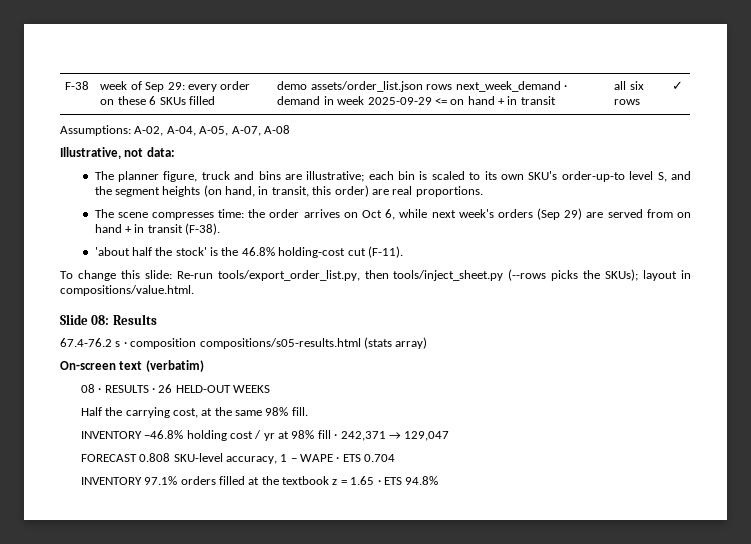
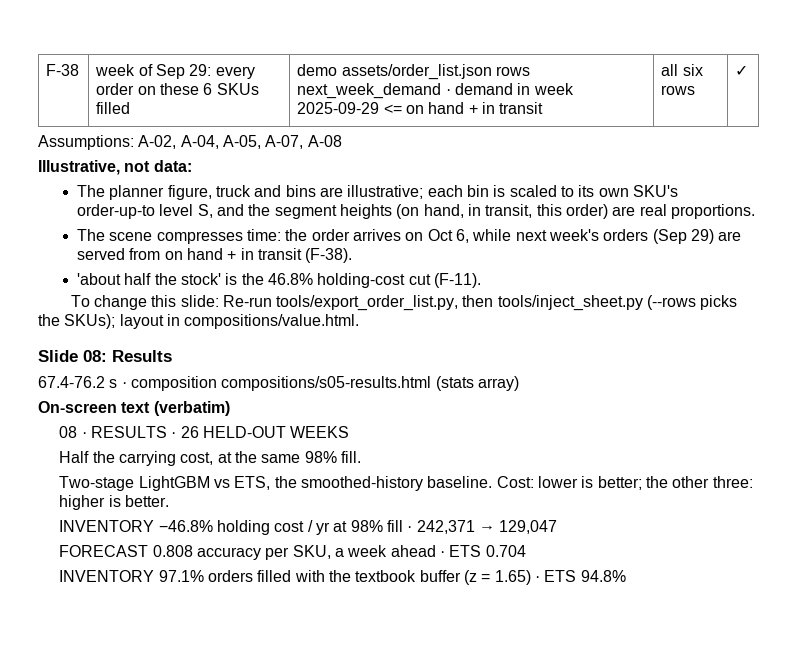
+ Two-stage LightGBM vs ETS, the smoothed-history baseline. Cost: lower is better; the other three: higher is better.
- FORECAST 0.808 SKU-level accuracy, 1 − WAPE · ETS 0.704
+ FORECAST 0.808 accuracy per SKU, a week ahead · ETS 0.704
- INVENTORY 97.1% orders filled at the textbook z = 1.65 · ETS 94.8%
+ INVENTORY 97.1% orders filled with the textbook buffer (z = 1.65) · ETS 94.8%

